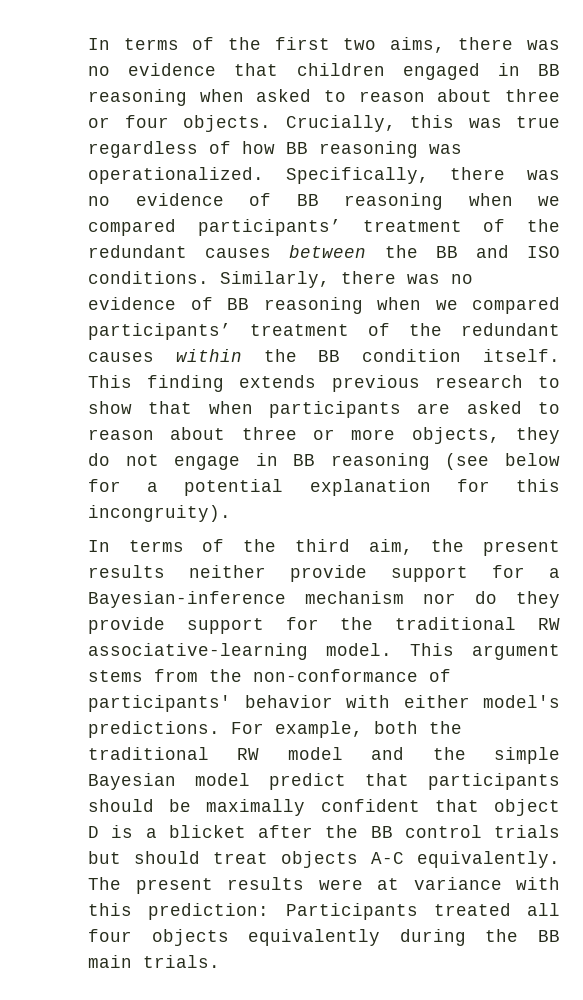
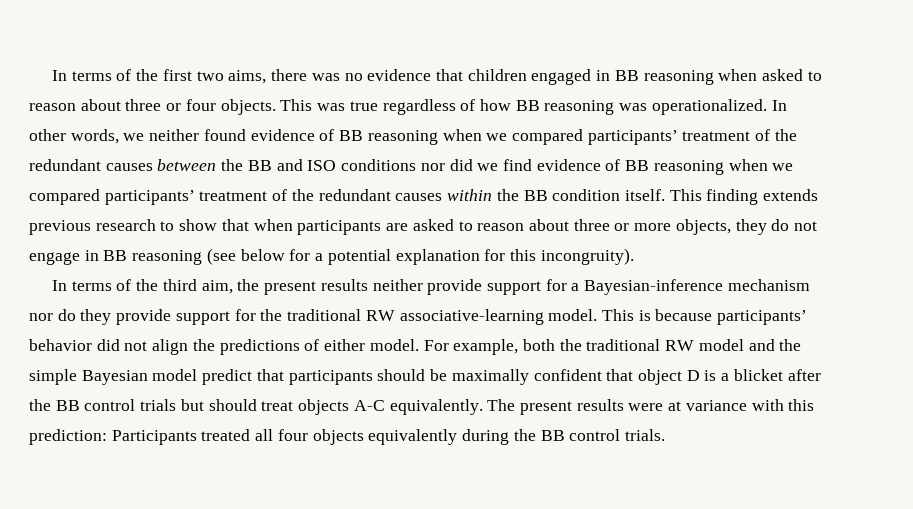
- Crucially, this was true regardless of how BB reasoning was operationalized.
+ This was true regardless of how BB reasoning was operationalized.
- Specifically, there was no evidence of BB reasoning when we compared participants’ treatment of the redundant causes between the BB and ISO conditions. Similarly, there was no evidence of BB reasoning when we compared participants’ treatment of the redundant causes within the BB condition itself.
+ In other words, we neither found evidence of BB reasoning when we compared participants’ treatment of the redundant causes between the BB and ISO conditions nor did we find evidence of BB reasoning when we compared participants’ treatment of the redundant causes within the BB condition itself.
- This argument stems from the non-conformance of participants' behavior with either model's predictions.
+ This is because participants’ behavior did not align the predictions of either model.
- The present results were at variance with this prediction: Participants treated all four objects equivalently during the BB main trials.
+ The present results were at variance with this prediction: Participants treated all four objects equivalently during the BB control trials.

